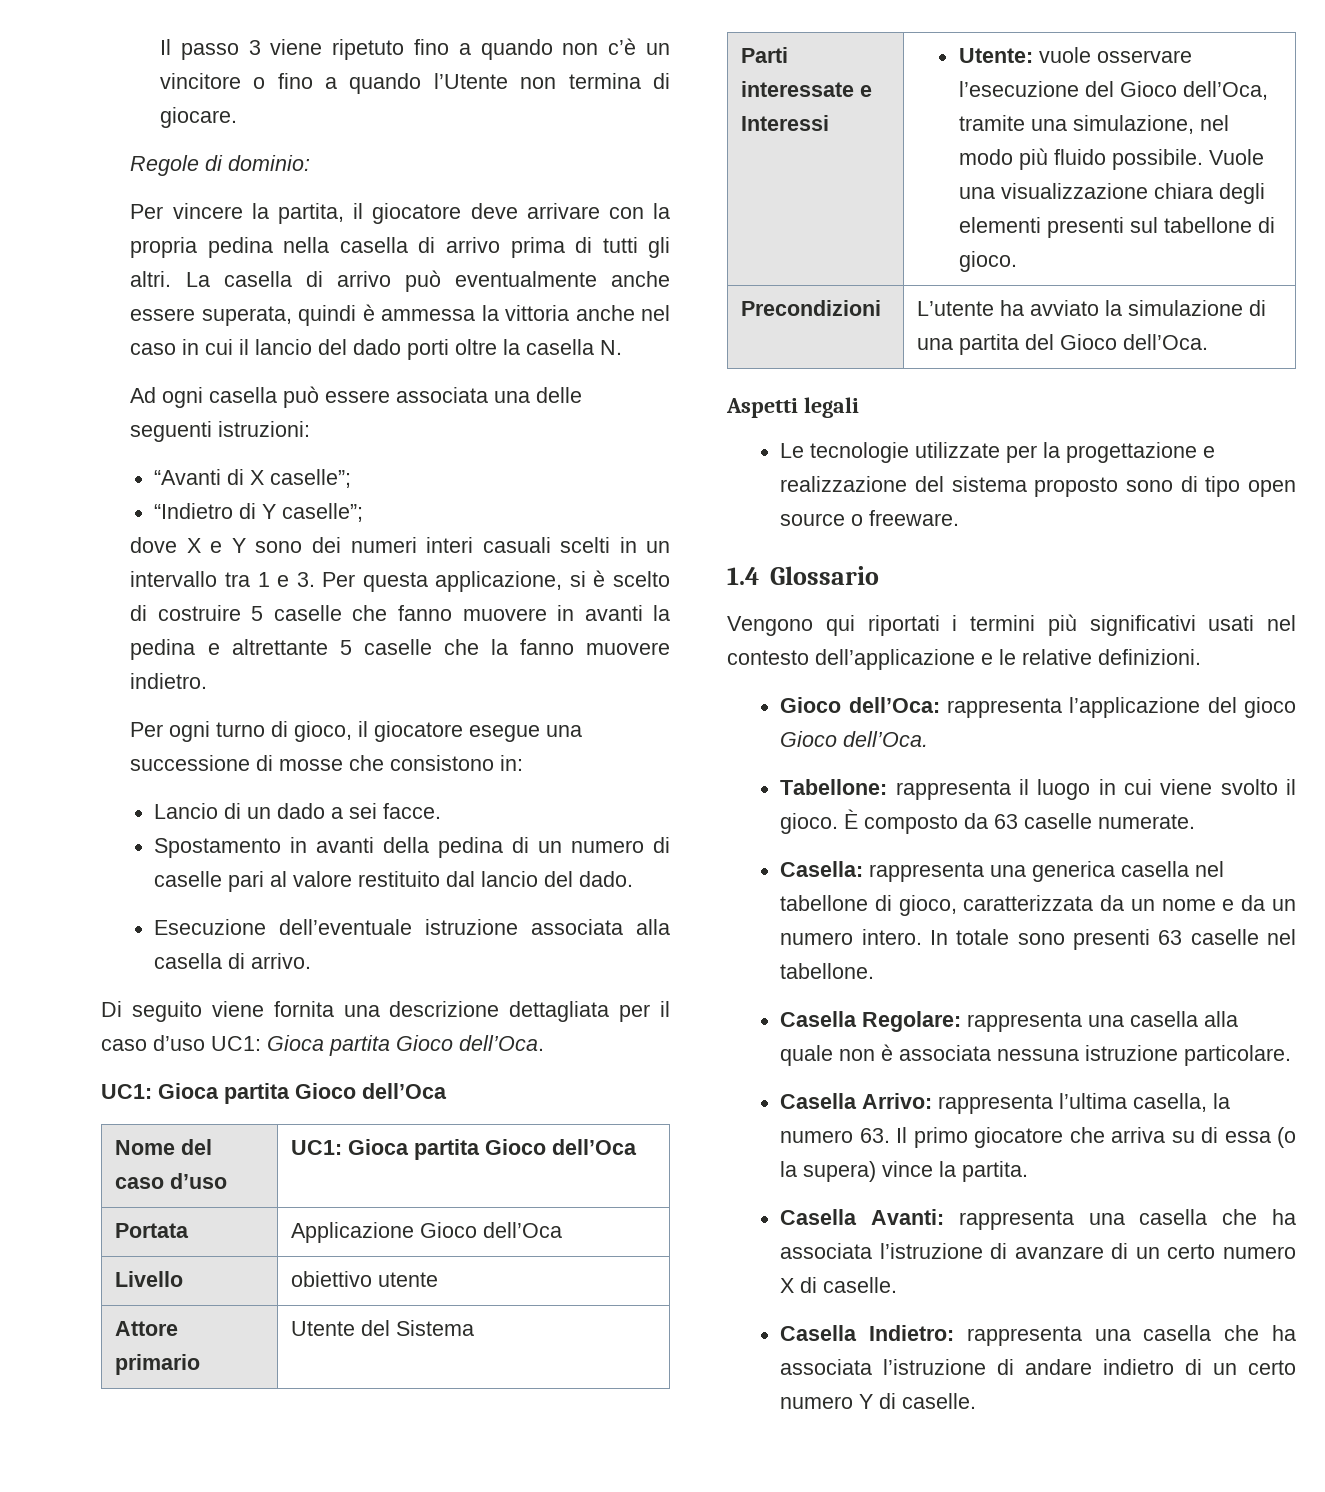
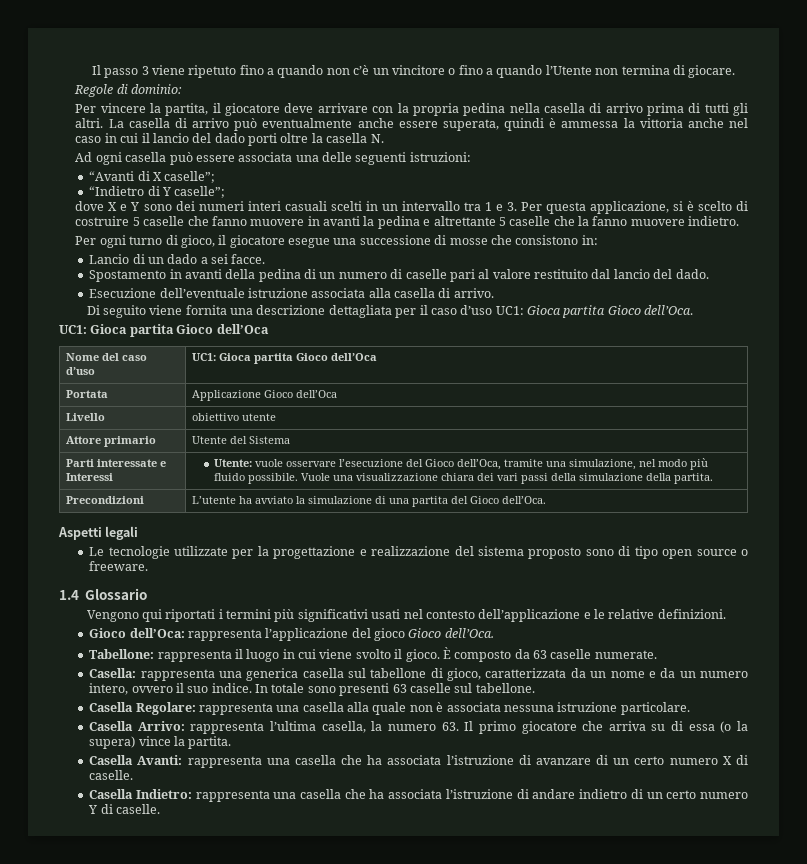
- Parti interessate e Interessi | Utente: vuole osservare l’esecuzione del Gioco dell’Oca, tramite una simulazione, nel modo più fluido possibile. Vuole una visualizzazione chiara degli elementi presenti sul tabellone di gioco.
+ Parti interessate e Interessi | Utente: vuole osservare l’esecuzione del Gioco dell’Oca, tramite una simulazione, nel modo più fluido possibile. Vuole una visualizzazione chiara dei vari passi della simulazione della partita.
- Casella: rappresenta una generica casella nel tabellone di gioco, caratterizzata da un nome e da un numero intero.
+ Casella: rappresenta una generica casella sul tabellone di gioco, caratterizzata da un nome e da un numero intero, ovvero il suo indice.
- In totale sono presenti 63 caselle nel tabellone.
+ In totale sono presenti 63 caselle sul tabellone.

